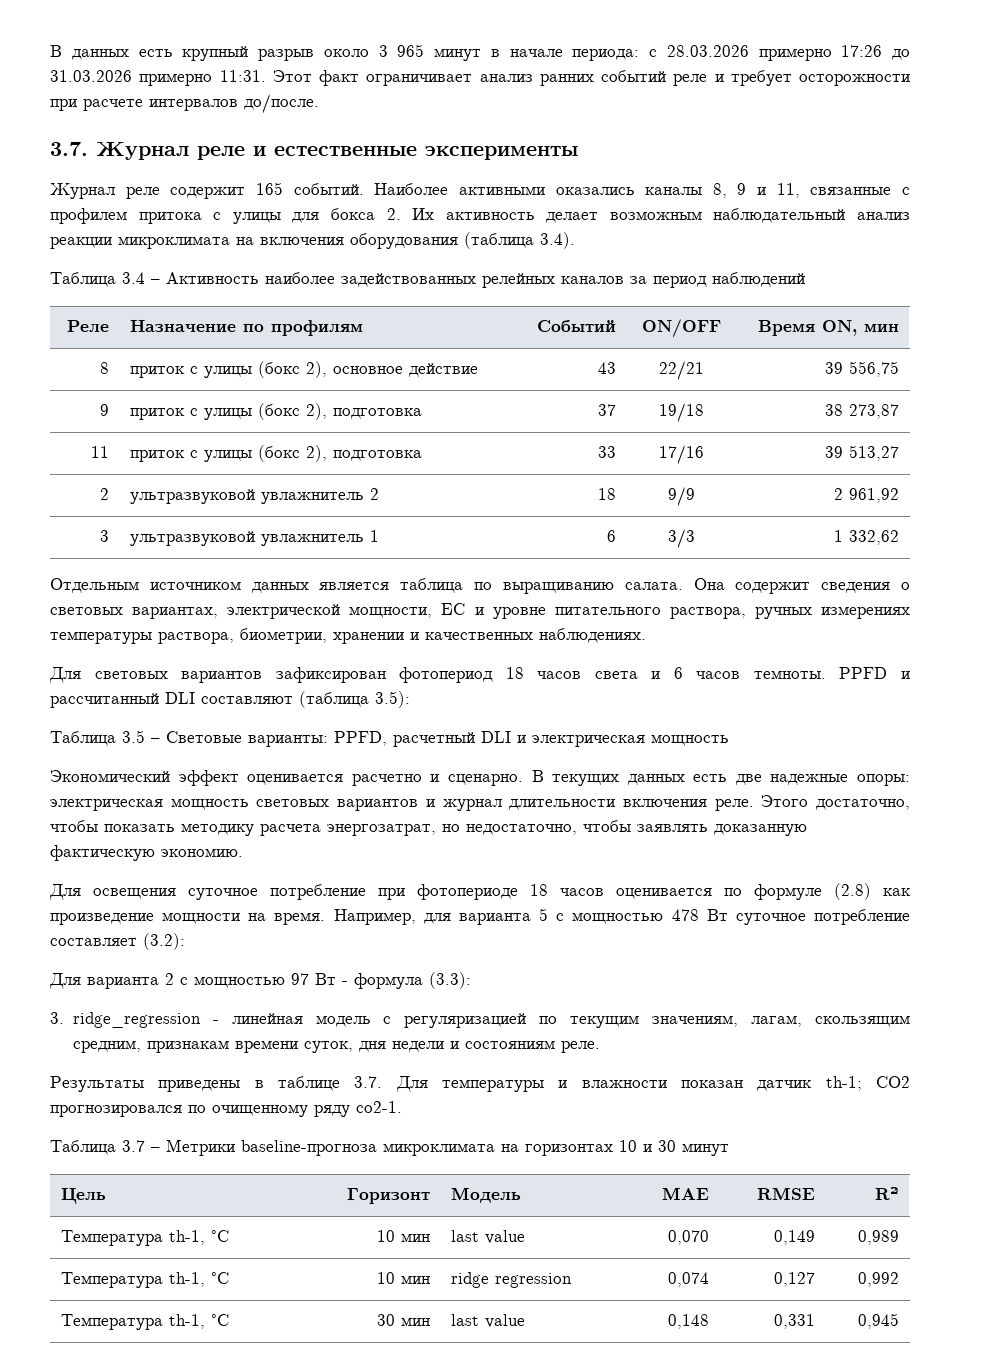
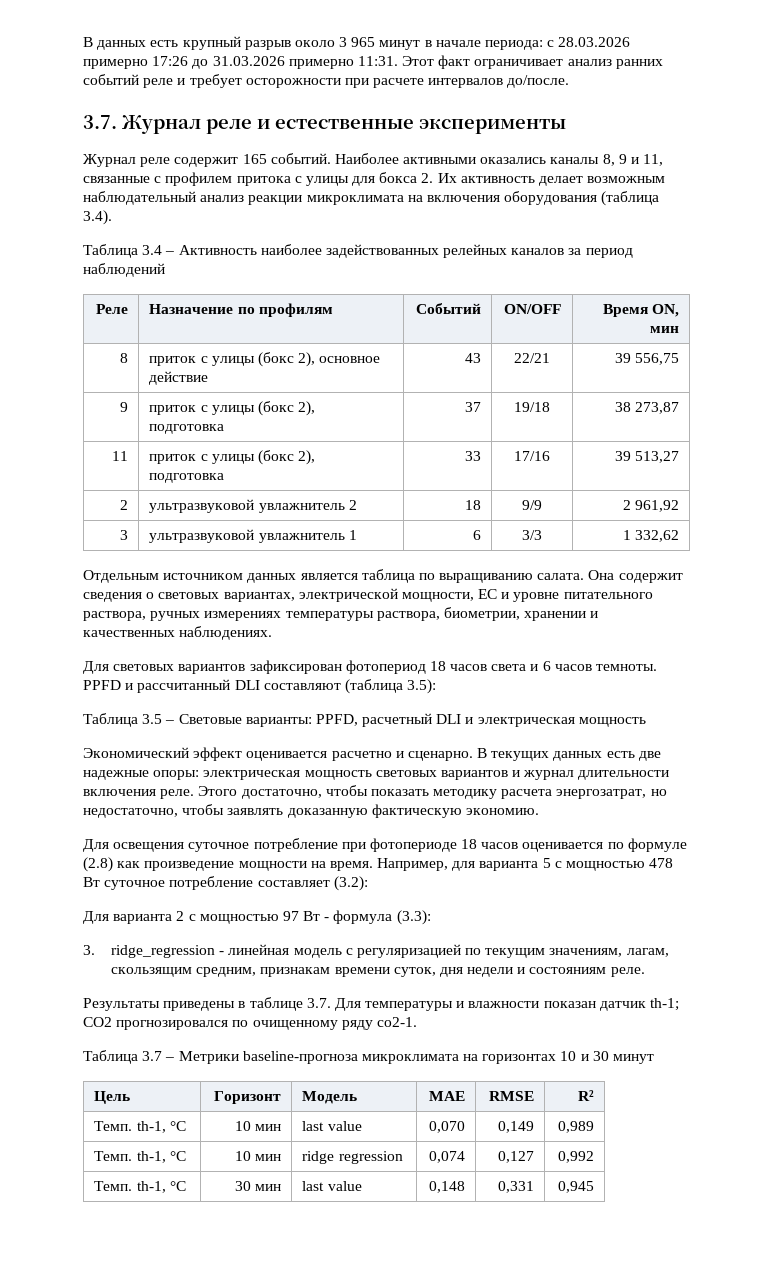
- Температура th-1, °C | 10 мин | last value | 0,070 | 0,149 | 0,989
+ Темп. th-1, °C | 10 мин | last value | 0,070 | 0,149 | 0,989
- Температура th-1, °C | 10 мин | ridge regression | 0,074 | 0,127 | 0,992
+ Темп. th-1, °C | 10 мин | ridge regression | 0,074 | 0,127 | 0,992
- Температура th-1, °C | 30 мин | last value | 0,148 | 0,331 | 0,945
+ Темп. th-1, °C | 30 мин | last value | 0,148 | 0,331 | 0,945

